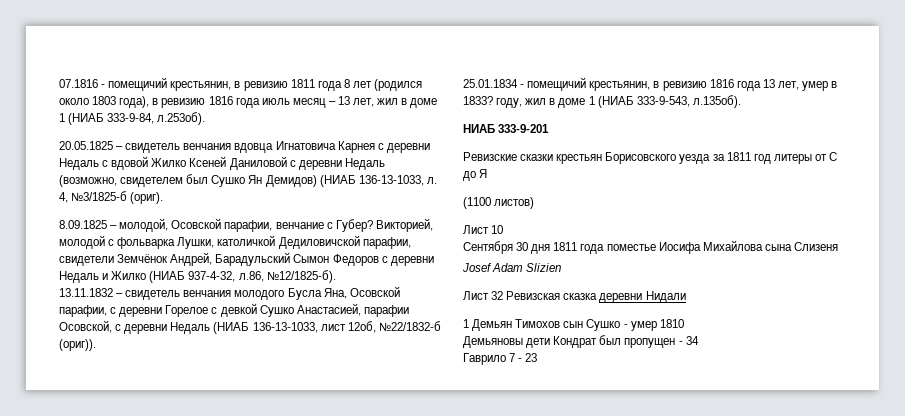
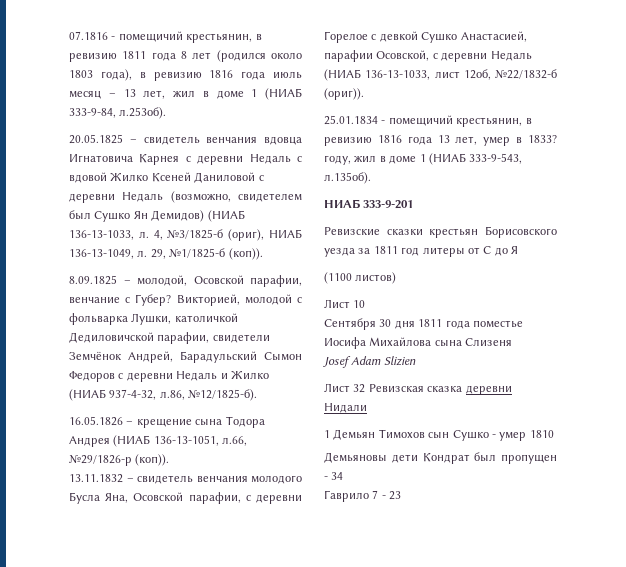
- 4, №3/1825-б (ориг).
+ 4, №3/1825-б (ориг), НИАБ 136-13-1049, л. 29, №1/1825-б (коп)).
+ 16.05.1826 – крещение сына Тодора Андрея (НИАБ 136-13-1051, л.66, №29/1826-р (коп)).

